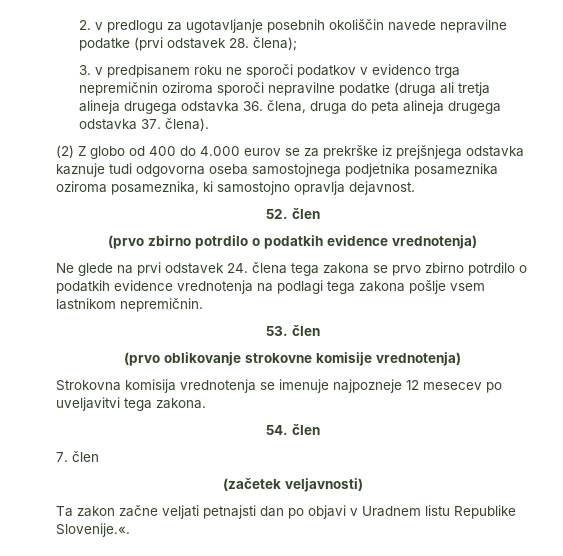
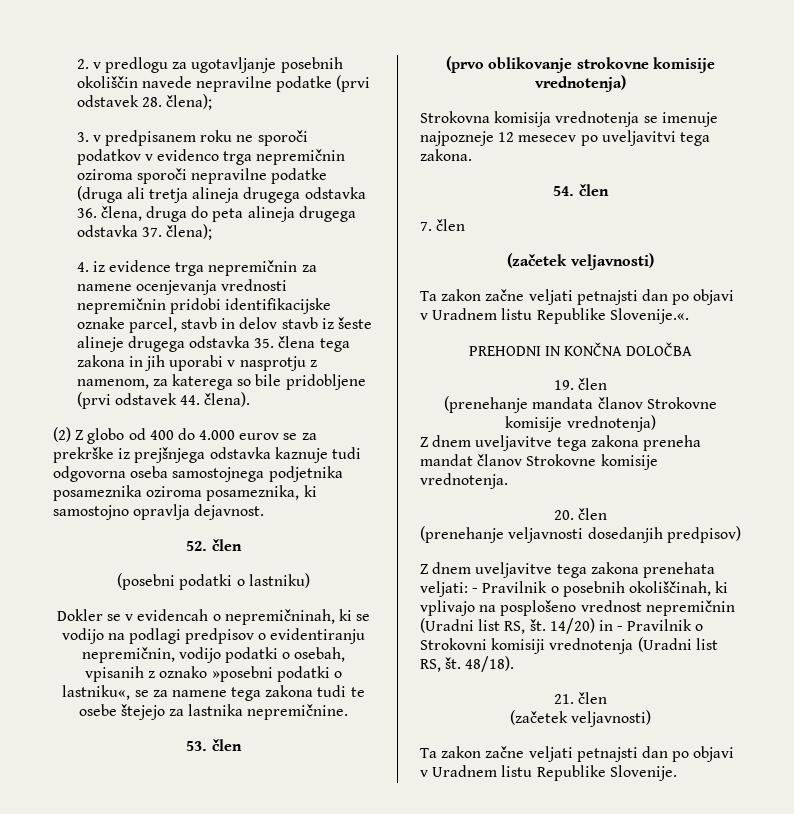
- 3. v predpisanem roku ne sporoči podatkov v evidenco trga nepremičnin oziroma sporoči nepravilne podatke (druga ali tretja alineja drugega odstavka 36. člena, druga do peta alineja drugega odstavka 37. člena).
+ 3. v predpisanem roku ne sporoči podatkov v evidenco trga nepremičnin oziroma sporoči nepravilne podatke (druga ali tretja alineja drugega odstavka 36. člena, druga do peta alineja drugega odstavka 37. člena);
+ 4. iz evidence trga nepremičnin za namene ocenjevanja vrednosti nepremičnin pridobi identifikacijske oznake parcel, stavb in delov stavb iz šeste alineje drugega odstavka 35. člena tega zakona in jih uporabi v nasprotju z namenom, za katerega so bile pridobljene (prvi odstavek 44. člena).
- (prvo zbirno potrdilo o podatkih evidence vrednotenja)
- Ne glede na prvi odstavek 24. člena tega zakona se prvo zbirno potrdilo o podatkih evidence vrednotenja na podlagi tega zakona pošlje vsem lastnikom nepremičnin.
+ (posebni podatki o lastniku)
+ Dokler se v evidencah o nepremičninah, ki se vodijo na podlagi predpisov o evidentiranju nepremičnin, vodijo podatki o osebah, vpisanih z oznako »posebni podatki o lastniku«, se za namene tega zakona tudi te osebe štejejo za lastnika nepremičnine.
+ PREHODNI IN KONČNA DOLOČBA
+ 19. člen
+ (prenehanje mandata članov Strokovne komisije vrednotenja)
+ Z dnem uveljavitve tega zakona preneha mandat članov Strokovne komisije vrednotenja.
+ 20. člen
+ (prenehanje veljavnosti dosedanjih predpisov)
+ Z dnem uveljavitve tega zakona prenehata veljati: - Pravilnik o posebnih okoliščinah, ki vplivajo na posplošeno vrednost nepremičnin (Uradni list RS, št. 14/20) in - Pravilnik o Strokovni komisiji vrednotenja (Uradni list RS, št. 48/18).
+ 21. člen
+ (začetek veljavnosti)
+ Ta zakon začne veljati petnajsti dan po objavi v Uradnem listu Republike Slovenije.

